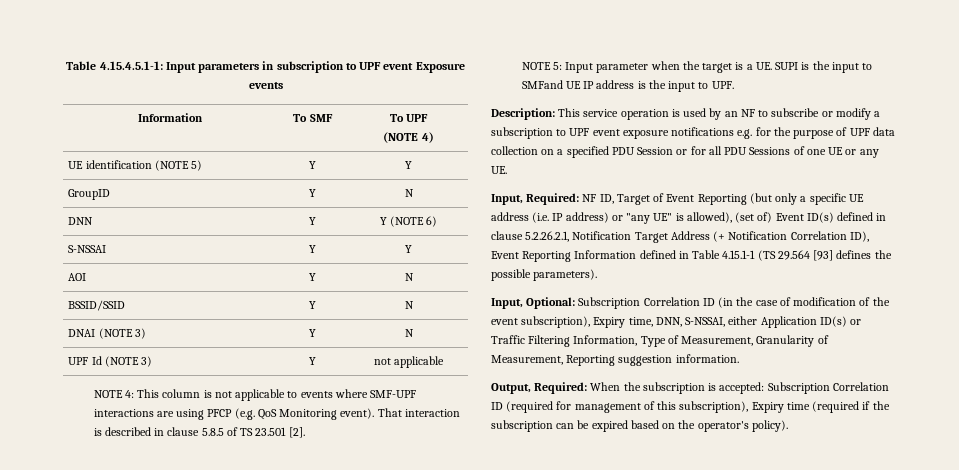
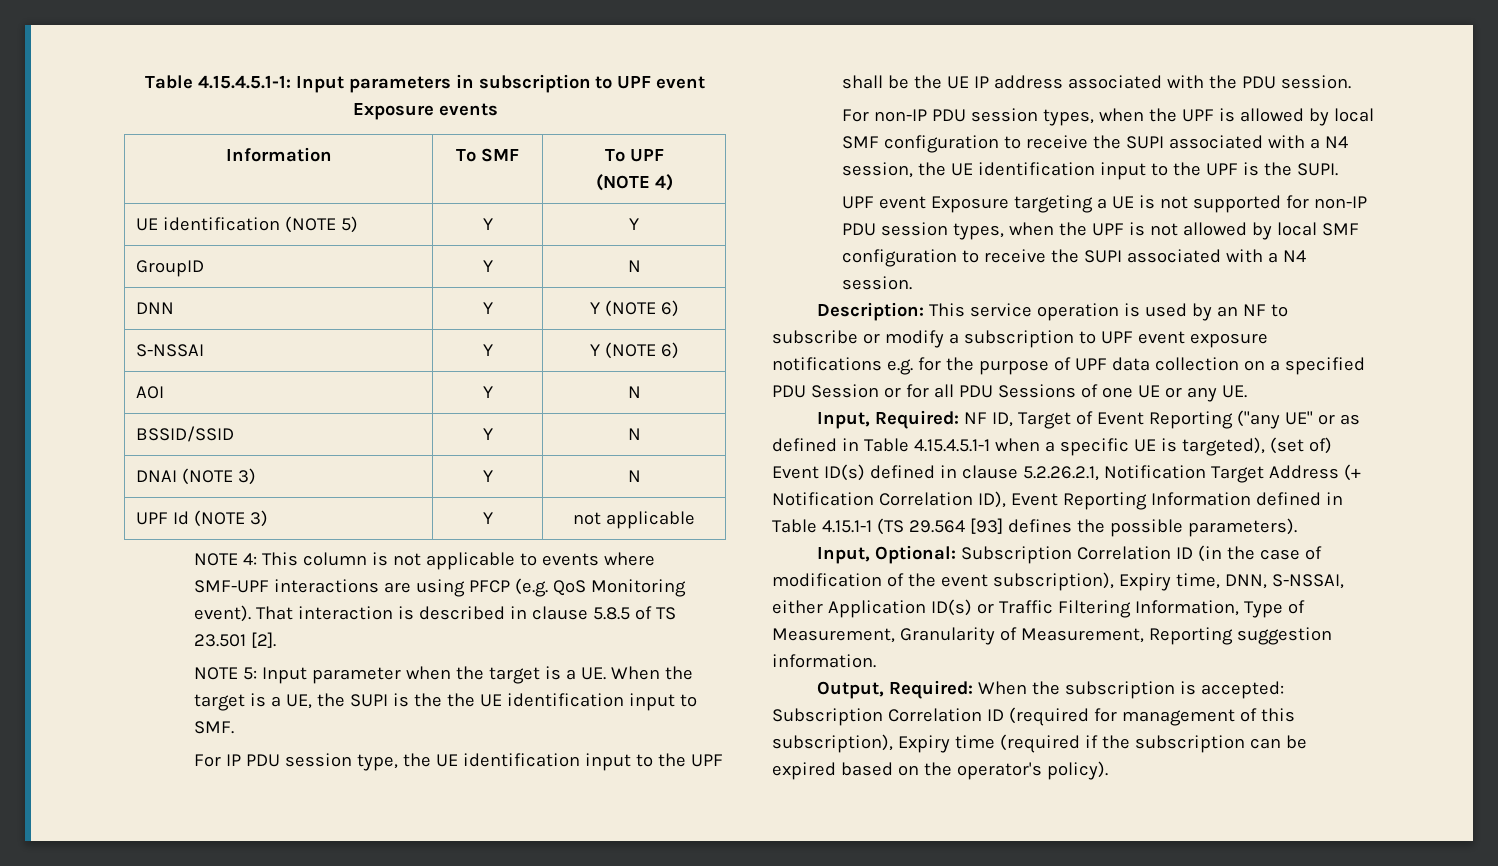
- S-NSSAI | Y | Y
+ S-NSSAI | Y | Y (NOTE 6)
- NOTE 5: Input parameter when the target is a UE. SUPI is the input to SMFand UE IP address is the input to UPF.
+ NOTE 5: Input parameter when the target is a UE. When the target is a UE, the SUPI is the the UE identification input to SMF.
+ For IP PDU session type, the UE identification input to the UPF shall be the UE IP address associated with the PDU session.
+ For non-IP PDU session types, when the UPF is allowed by local SMF configuration to receive the SUPI associated with a N4 session, the UE identification input to the UPF is the SUPI.
+ UPF event Exposure targeting a UE is not supported for non-IP PDU session types, when the UPF is not allowed by local SMF configuration to receive the SUPI associated with a N4 session.
- Input, Required: NF ID, Target of Event Reporting (but only a specific UE address (i.e. IP address) or "any UE" is allowed), (set of) Event ID(s) defined in clause 5.2.26.2.1, Notification Target Address (+ Notification Correlation ID), Event Reporting Information defined in Table 4.15.1-1 (TS 29.564 [93] defines the possible parameters).
+ Input, Required: NF ID, Target of Event Reporting ("any UE" or as defined in Table 4.15.4.5.1-1 when a specific UE is targeted), (set of) Event ID(s) defined in clause 5.2.26.2.1, Notification Target Address (+ Notification Correlation ID), Event Reporting Information defined in Table 4.15.1-1 (TS 29.564 [93] defines the possible parameters).

